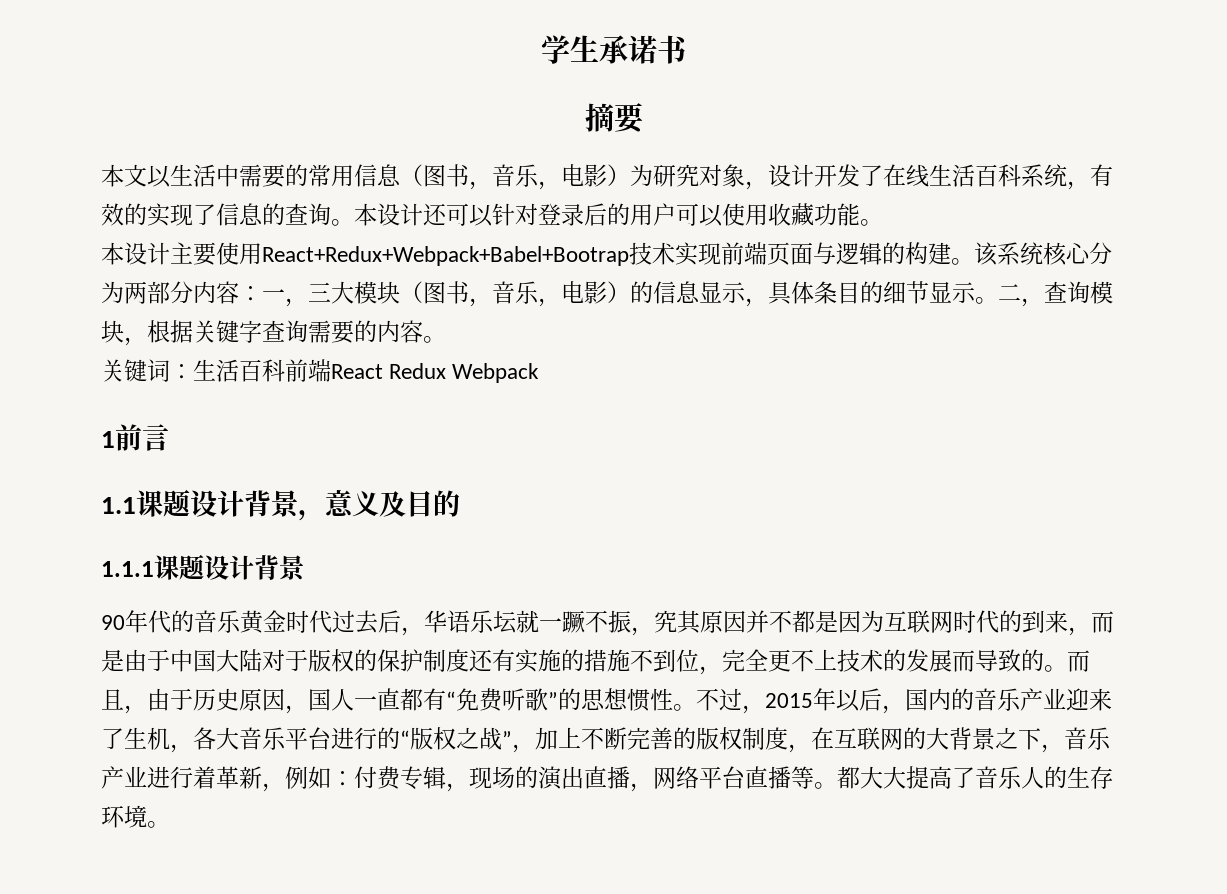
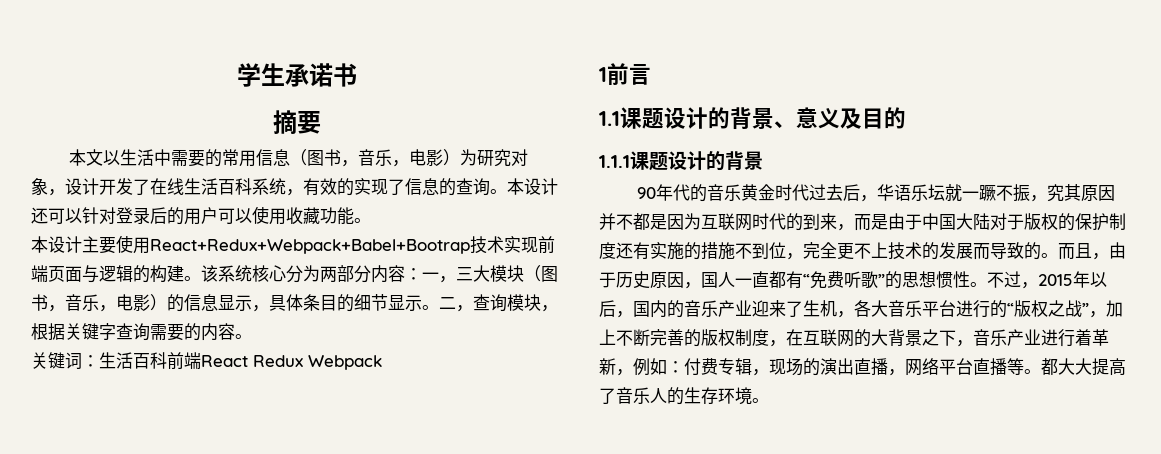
- 1.1课题设计背景，意义及目的
+ 1.1课题设计的背景、意义及目的
- 1.1.1课题设计背景
+ 1.1.1课题设计的背景

